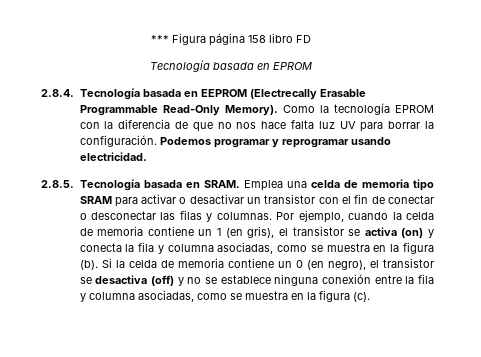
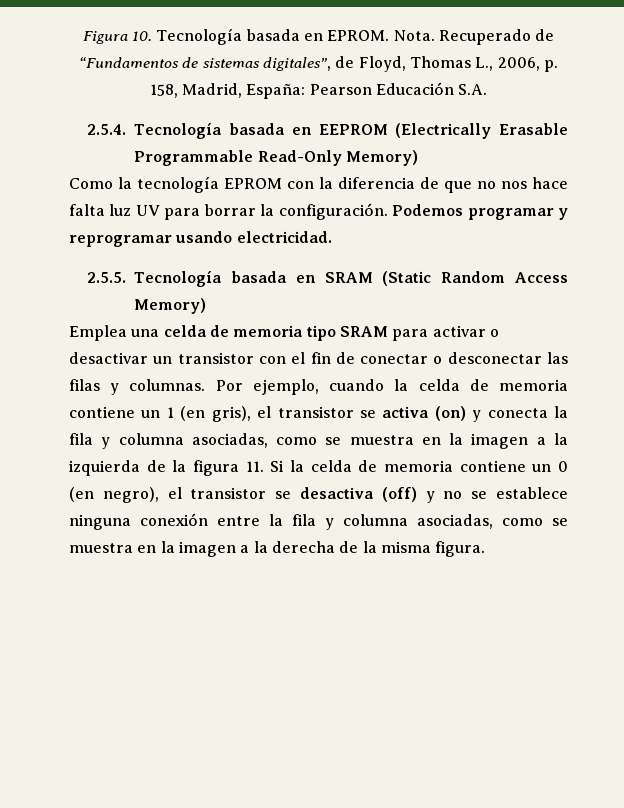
- *** Figura página 158 libro FD
- Tecnología basada en EPROM
- 2.8.4. Tecnología basada en EEPROM (Electrecally Erasable Programmable Read-Only Memory). Como la tecnología EPROM con la diferencia de que no nos hace falta luz UV para borrar la configuración.
+ Figura 10. Tecnología basada en EPROM. Nota. Recuperado de “Fundamentos de sistemas digitales”, de Floyd, Thomas L., 2006, p. 158, Madrid, España: Pearson Educación S.A.
+ 2.5.4. Tecnología basada en EEPROM (Electrically Erasable Programmable Read-Only Memory)
+ Como la tecnología EPROM con la diferencia de que no nos hace falta luz UV para borrar la configuración.
- 2.8.5. Tecnología basada en SRAM. Emplea una celda de memoria tipo SRAM para activar o desactivar un transistor con el fin de conectar o desconectar las filas y columnas.
+ 2.5.5. Tecnología basada en SRAM (Static Random Access Memory)
+ Emplea una celda de memoria tipo SRAM para activar o desactivar un transistor con el fin de conectar o desconectar las filas y columnas.
- Por ejemplo, cuando la celda de memoria contiene un 1 (en gris), el transistor se activa (on) y conecta la fila y columna asociadas, como se muestra en la figura (b). Si la celda de memoria contiene un 0 (en negro), el transistor se desactiva (off) y no se establece ninguna conexión entre la fila y columna asociadas, como se muestra en la figura (c).
+ Por ejemplo, cuando la celda de memoria contiene un 1 (en gris), el transistor se activa (on) y conecta la fila y columna asociadas, como se muestra en la imagen a la izquierda de la figura 11. Si la celda de memoria contiene un 0 (en negro), el transistor se desactiva (off) y no se establece ninguna conexión entre la fila y columna asociadas, como se muestra en la imagen a la derecha de la misma figura.

